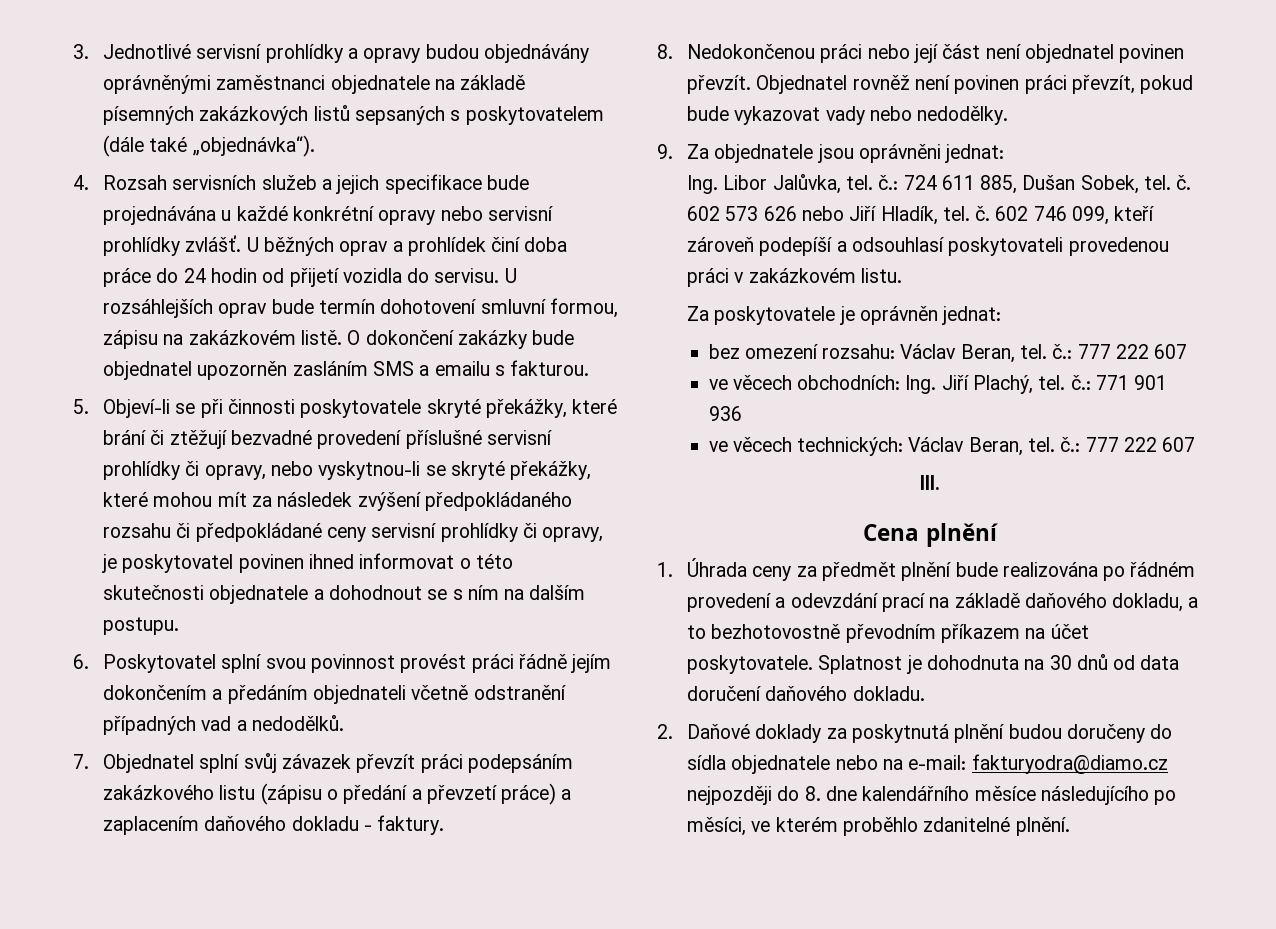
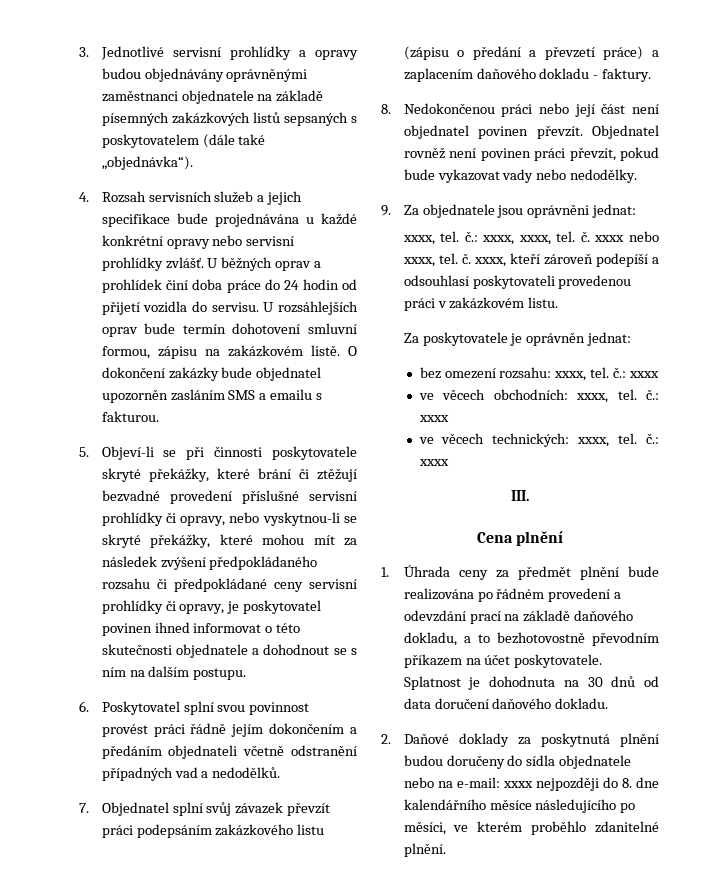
- Ing. Libor Jalůvka, tel. č.: 724 611 885, Dušan Sobek, tel. č. 602 573 626 nebo Jiří Hladík, tel. č. 602 746 099, kteří zároveň podepíší a odsouhlasí poskytovateli provedenou práci v zakázkovém listu.
+ xxxx, tel. č.: xxxx, xxxx, tel. č. xxxx nebo xxxx, tel. č. xxxx, kteří zároveň podepíší a odsouhlasí poskytovateli provedenou práci v zakázkovém listu.
- bez omezení rozsahu: Václav Beran, tel. č.: 777 222 607
- ve věcech obchodních: Ing. Jiří Plachý, tel. č.: 771 901 936
- ve věcech technických: Václav Beran, tel. č.: 777 222 607
+ bez omezení rozsahu: xxxx, tel. č.: xxxx
+ ve věcech obchodních: xxxx, tel. č.: xxxx
+ ve věcech technických: xxxx, tel. č.: xxxx
- 2. Daňové doklady za poskytnutá plnění budou doručeny do sídla objednatele nebo na e-mail: fakturyodra@diamo.cz nejpozději do 8. dne kalendářního měsíce následujícího po měsíci, ve kterém proběhlo zdanitelné plnění.
+ 2. Daňové doklady za poskytnutá plnění budou doručeny do sídla objednatele nebo na e-mail: xxxx nejpozději do 8. dne kalendářního měsíce následujícího po měsíci, ve kterém proběhlo zdanitelné plnění.

